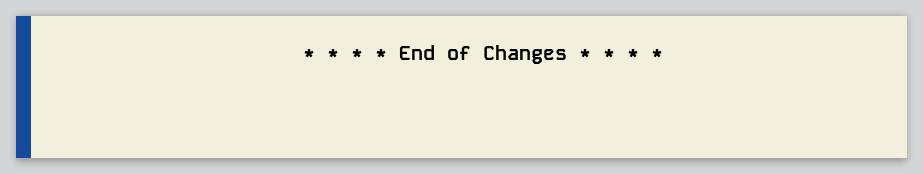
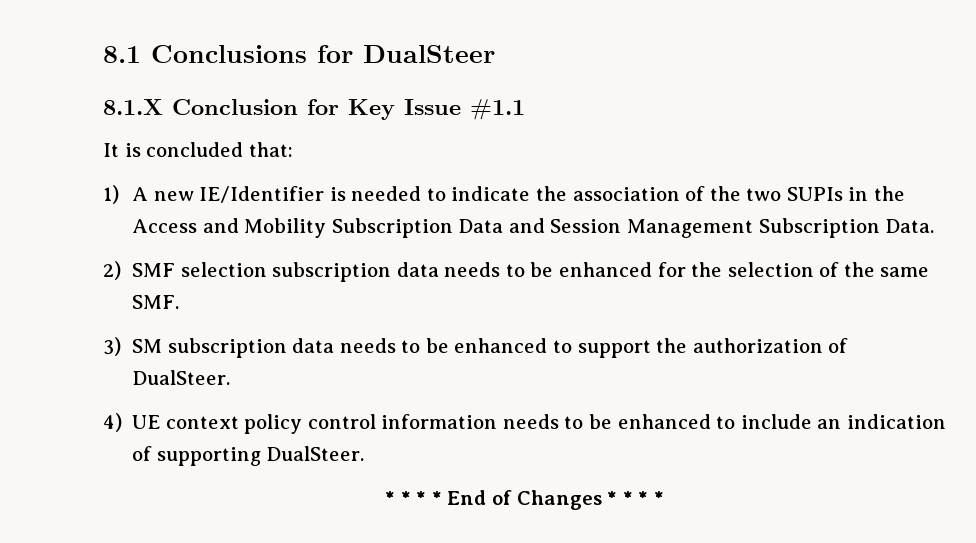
+ 8.1 Conclusions for DualSteer
+ 8.1.X Conclusion for Key Issue #1.1
+ It is concluded that:
+ 1) A new IE/Identifier is needed to indicate the association of the two SUPIs in the Access and Mobility Subscription Data and Session Management Subscription Data.
+ 2) SMF selection subscription data needs to be enhanced for the selection of the same SMF.
+ 3) SM subscription data needs to be enhanced to support the authorization of DualSteer.
+ 4) UE context policy control information needs to be enhanced to include an indication of supporting DualSteer.

